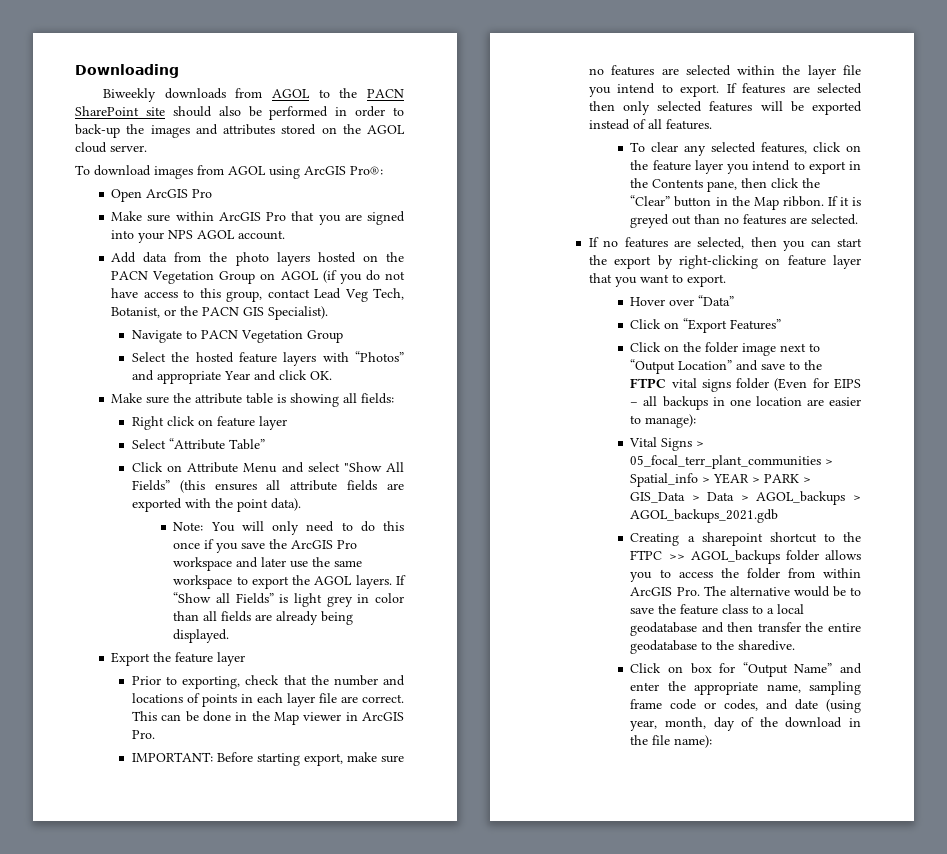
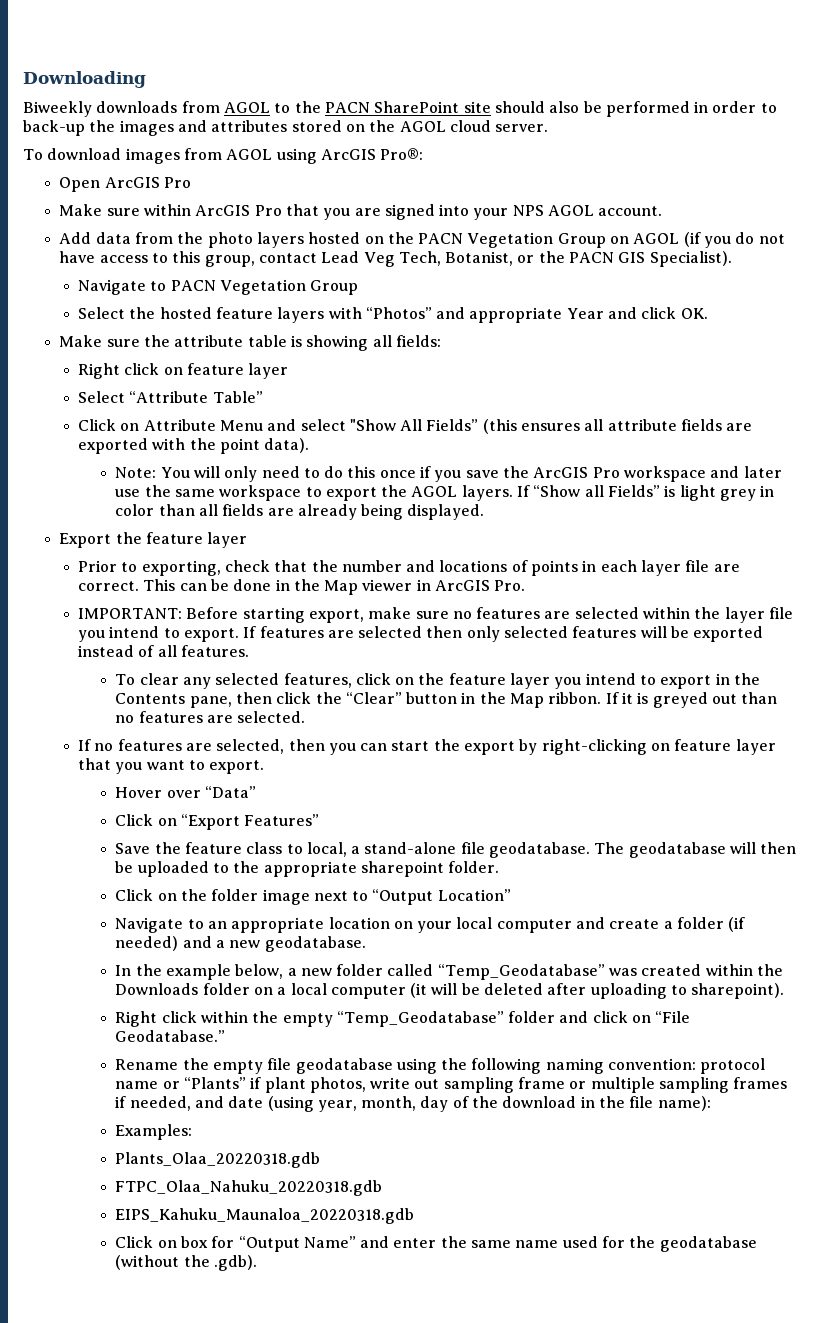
+ Save the feature class to local, a stand-alone file geodatabase. The geodatabase will then be uploaded to the appropriate sharepoint folder.
- Click on the folder image next to “Output Location” and save to the FTPC vital signs folder (Even for EIPS – all backups in one location are easier to manage):
- Vital Signs > 05_focal_terr_plant_communities > Spatial_info > YEAR > PARK > GIS_Data > Data > AGOL_backups > AGOL_backups_2021.gdb
- Creating a sharepoint shortcut to the FTPC >> AGOL_backups folder allows you to access the folder from within ArcGIS Pro. The alternative would be to save the feature class to a local geodatabase and then transfer the entire geodatabase to the sharedive.
- Click on box for “Output Name” and enter the appropriate name, sampling frame code or codes, and date (using year, month, day of the download in the file name):
+ Click on the folder image next to “Output Location”
+ Navigate to an appropriate location on your local computer and create a folder (if needed) and a new geodatabase.
+ In the example below, a new folder called “Temp_Geodatabase” was created within the Downloads folder on a local computer (it will be deleted after uploading to sharepoint).
+ Right click within the empty “Temp_Geodatabase” folder and click on “File Geodatabase.”
+ Rename the empty file geodatabase using the following naming convention: protocol name or “Plants” if plant photos, write out sampling frame or multiple sampling frames if needed, and date (using year, month, day of the download in the file name):
+ Examples:
+ Plants_Olaa_20220318.gdb
+ FTPC_Olaa_Nahuku_20220318.gdb
+ EIPS_Kahuku_Maunaloa_20220318.gdb
+ Click on box for “Output Name” and enter the same name used for the geodatabase (without the .gdb).

